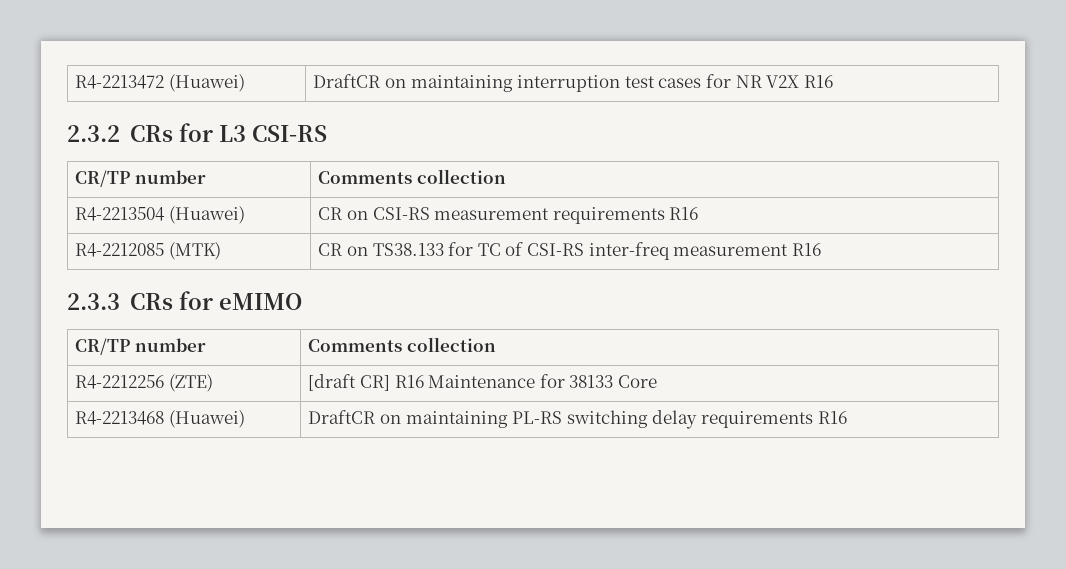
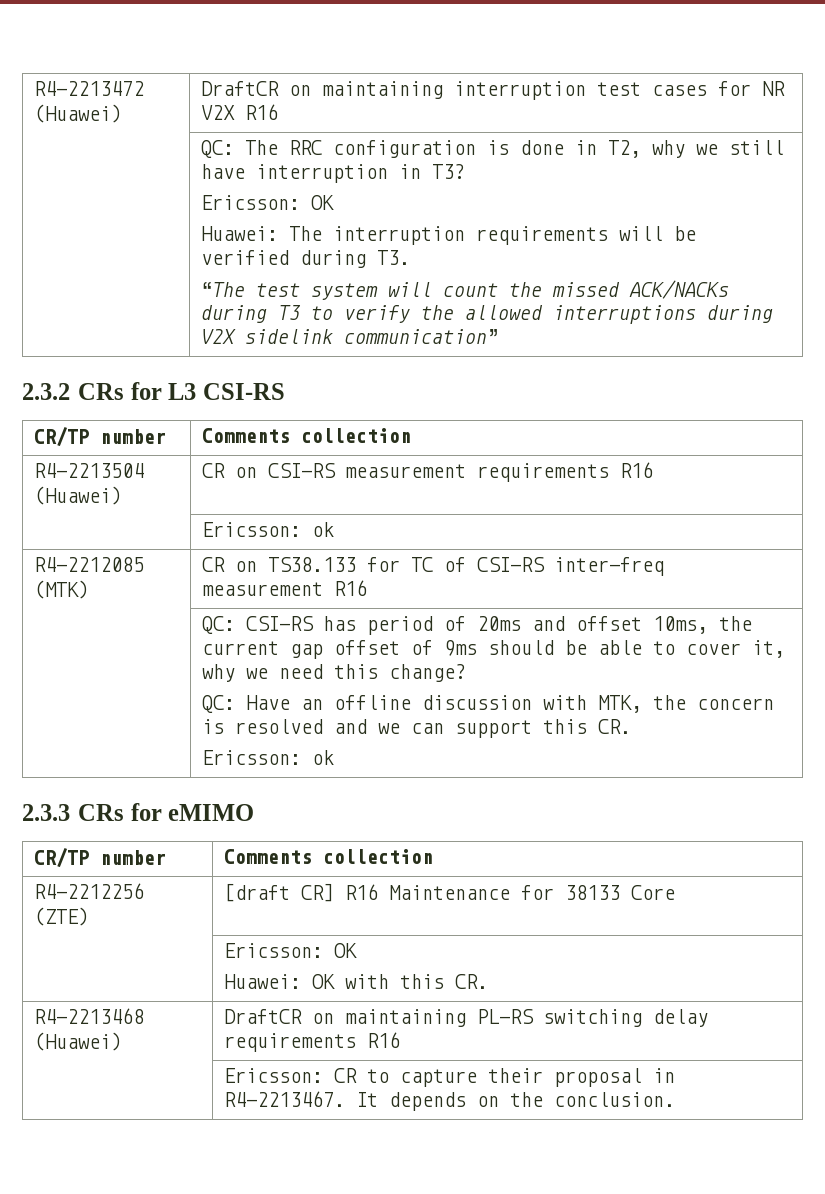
+ QC: The RRC configuration is done in T2, why we still have interruption in T3?
+ Ericsson: OK
+ Huawei: The interruption requirements will be verified during T3.
+ “The test system will count the missed ACK/NACKs during T3 to verify the allowed interruptions during V2X sidelink communication”
+ | Ericsson: ok
+ QC: CSI-RS has period of 20ms and offset 10ms, the current gap offset of 9ms should be able to cover it, why we need this change?
+ QC: Have an offline discussion with MTK, the concern is resolved and we can support this CR.
+ Ericsson: ok
+ | Ericsson: OK
+ Huawei: OK with this CR.
+ | Ericsson: CR to capture their proposal in R4-2213467. It depends on the conclusion.

